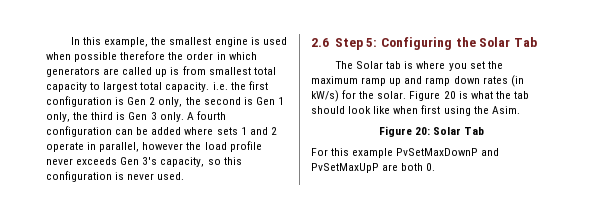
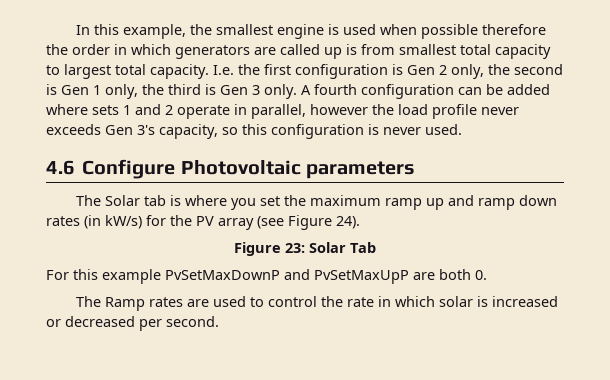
- In this example, the smallest engine is used when possible therefore the order in which generators are called up is from smallest total capacity to largest total capacity. i.e. the first configuration is Gen 2 only, the second is Gen 1 only, the third is Gen 3 only.
+ In this example, the smallest engine is used when possible therefore the order in which generators are called up is from smallest total capacity to largest total capacity. I.e. the first configuration is Gen 2 only, the second is Gen 1 only, the third is Gen 3 only.
- 2.6 Step 5: Configuring the Solar Tab
+ 4.6 Configure Photovoltaic parameters
- The Solar tab is where you set the maximum ramp up and ramp down rates (in kW/s) for the solar. Figure 20 is what the tab should look like when first using the Asim.
- Figure 20: Solar Tab
+ The Solar tab is where you set the maximum ramp up and ramp down rates (in kW/s) for the PV array (see Figure 24).
+ Figure 23: Solar Tab
+ The Ramp rates are used to control the rate in which solar is increased or decreased per second.

